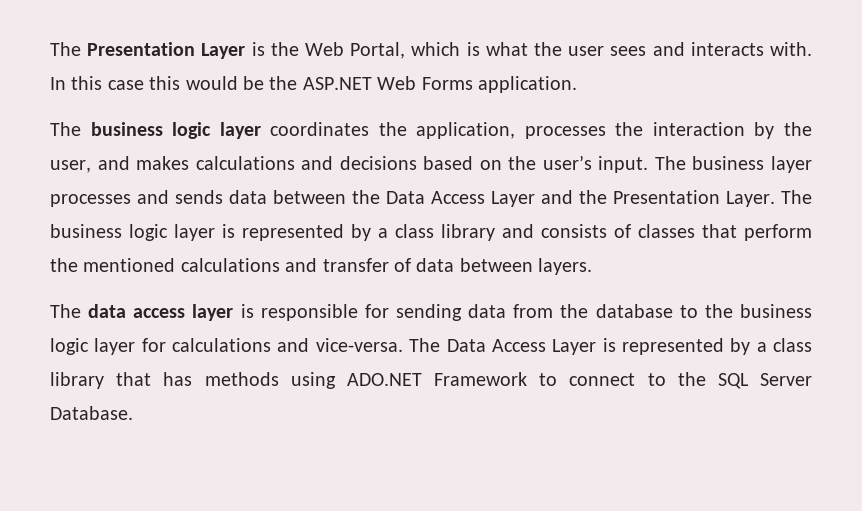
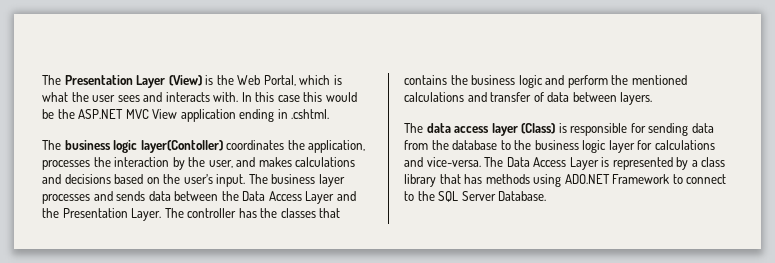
- The Presentation Layer is the Web Portal, which is what the user sees and interacts with.
+ The Presentation Layer (View) is the Web Portal, which is what the user sees and interacts with.
- In this case this would be the ASP.NET Web Forms application.
- The business logic layer coordinates the application, processes the interaction by the user, and makes calculations and decisions based on the user’s input.
+ In this case this would be the ASP.NET MVC View application ending in .cshtml.
+ The business logic layer(Contoller) coordinates the application, processes the interaction by the user, and makes calculations and decisions based on the user’s input.
- The business logic layer is represented by a class library and consists of classes that perform the mentioned calculations and transfer of data between layers.
+ The controller has the classes that contains the business logic and perform the mentioned calculations and transfer of data between layers.
- The data access layer is responsible for sending data from the database to the business logic layer for calculations and vice-versa.
+ The data access layer (Class) is responsible for sending data from the database to the business logic layer for calculations and vice-versa.

